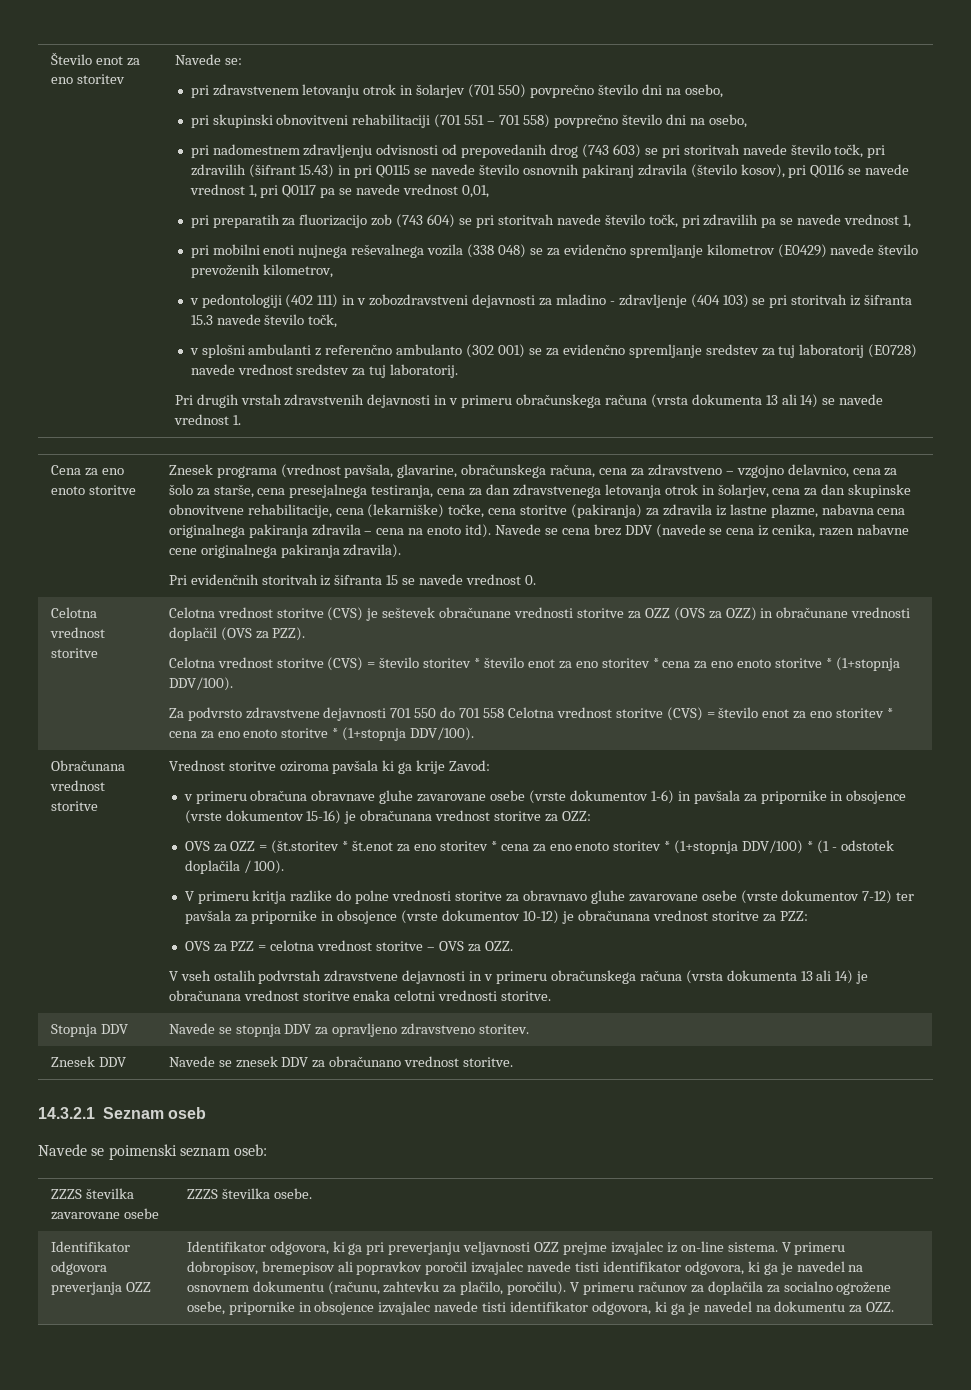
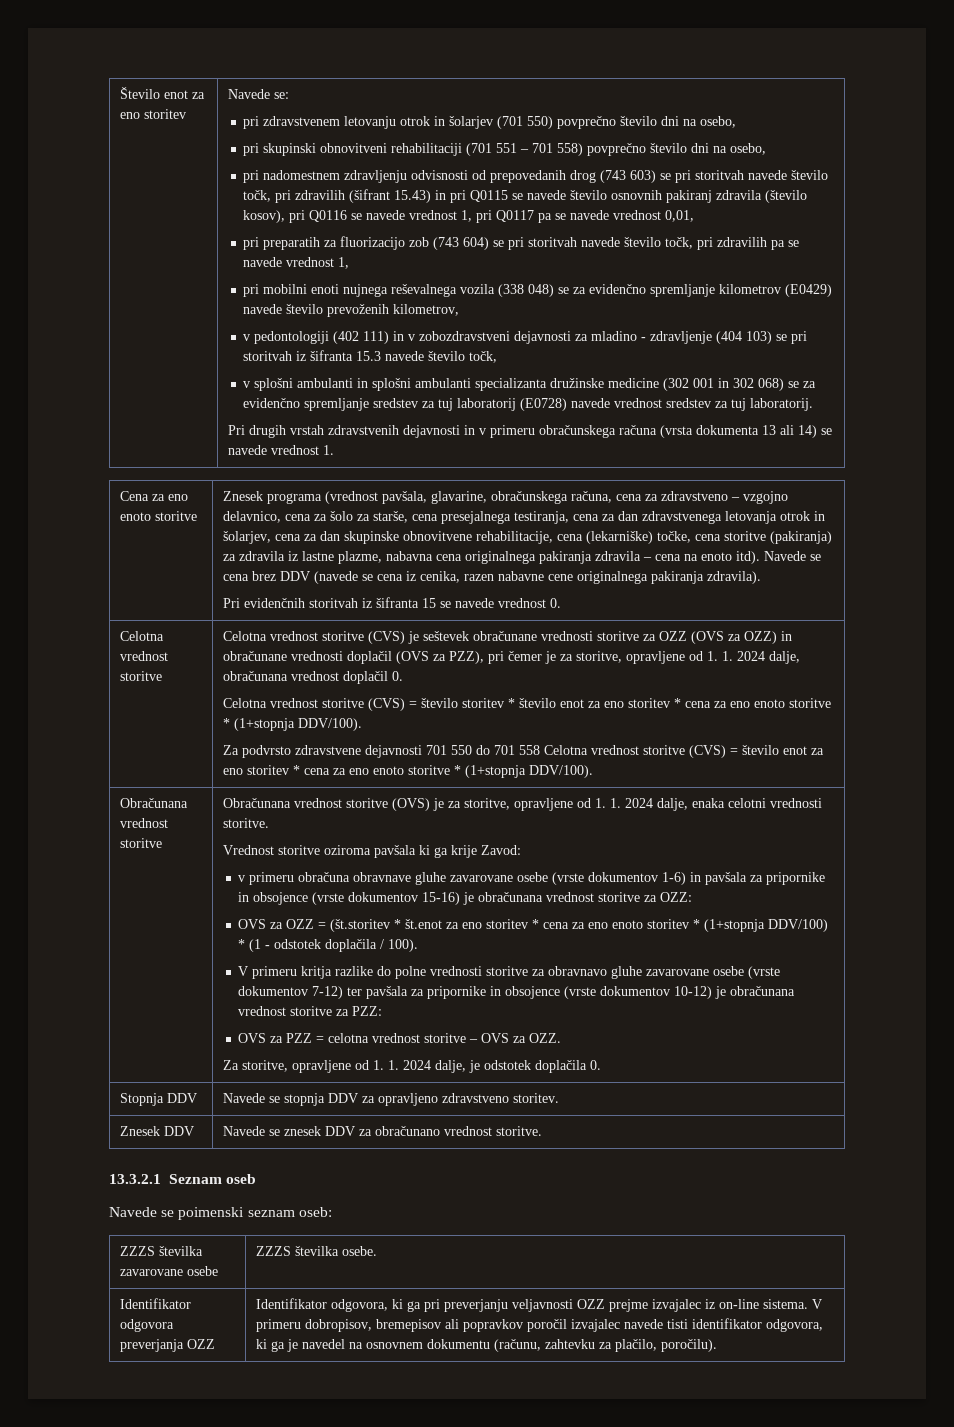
- v splošni ambulanti z referenčno ambulanto (302 001) se za evidenčno spremljanje sredstev za tuj laboratorij (E0728) navede vrednost sredstev za tuj laboratorij.
+ v splošni ambulanti in splošni ambulanti specializanta družinske medicine (302 001 in 302 068) se za evidenčno spremljanje sredstev za tuj laboratorij (E0728) navede vrednost sredstev za tuj laboratorij.
- Celotna vrednost storitve (CVS) je seštevek obračunane vrednosti storitve za OZZ (OVS za OZZ) in obračunane vrednosti doplačil (OVS za PZZ).
+ Celotna vrednost storitve (CVS) je seštevek obračunane vrednosti storitve za OZZ (OVS za OZZ) in obračunane vrednosti doplačil (OVS za PZZ), pri čemer je za storitve, opravljene od 1. 1. 2024 dalje, obračunana vrednost doplačil 0.
+ Obračunana vrednost storitve (OVS) je za storitve, opravljene od 1. 1. 2024 dalje, enaka celotni vrednosti storitve.
- V vseh ostalih podvrstah zdravstvene dejavnosti in v primeru obračunskega računa (vrsta dokumenta 13 ali 14) je obračunana vrednost storitve enaka celotni vrednosti storitve.
+ Za storitve, opravljene od 1. 1. 2024 dalje, je odstotek doplačila 0.
- 14.3.2.1 Seznam oseb
+ 13.3.2.1 Seznam oseb
- V primeru računov za doplačila za socialno ogrožene osebe, pripornike in obsojence izvajalec navede tisti identifikator odgovora, ki ga je navedel na dokumentu za OZZ.

